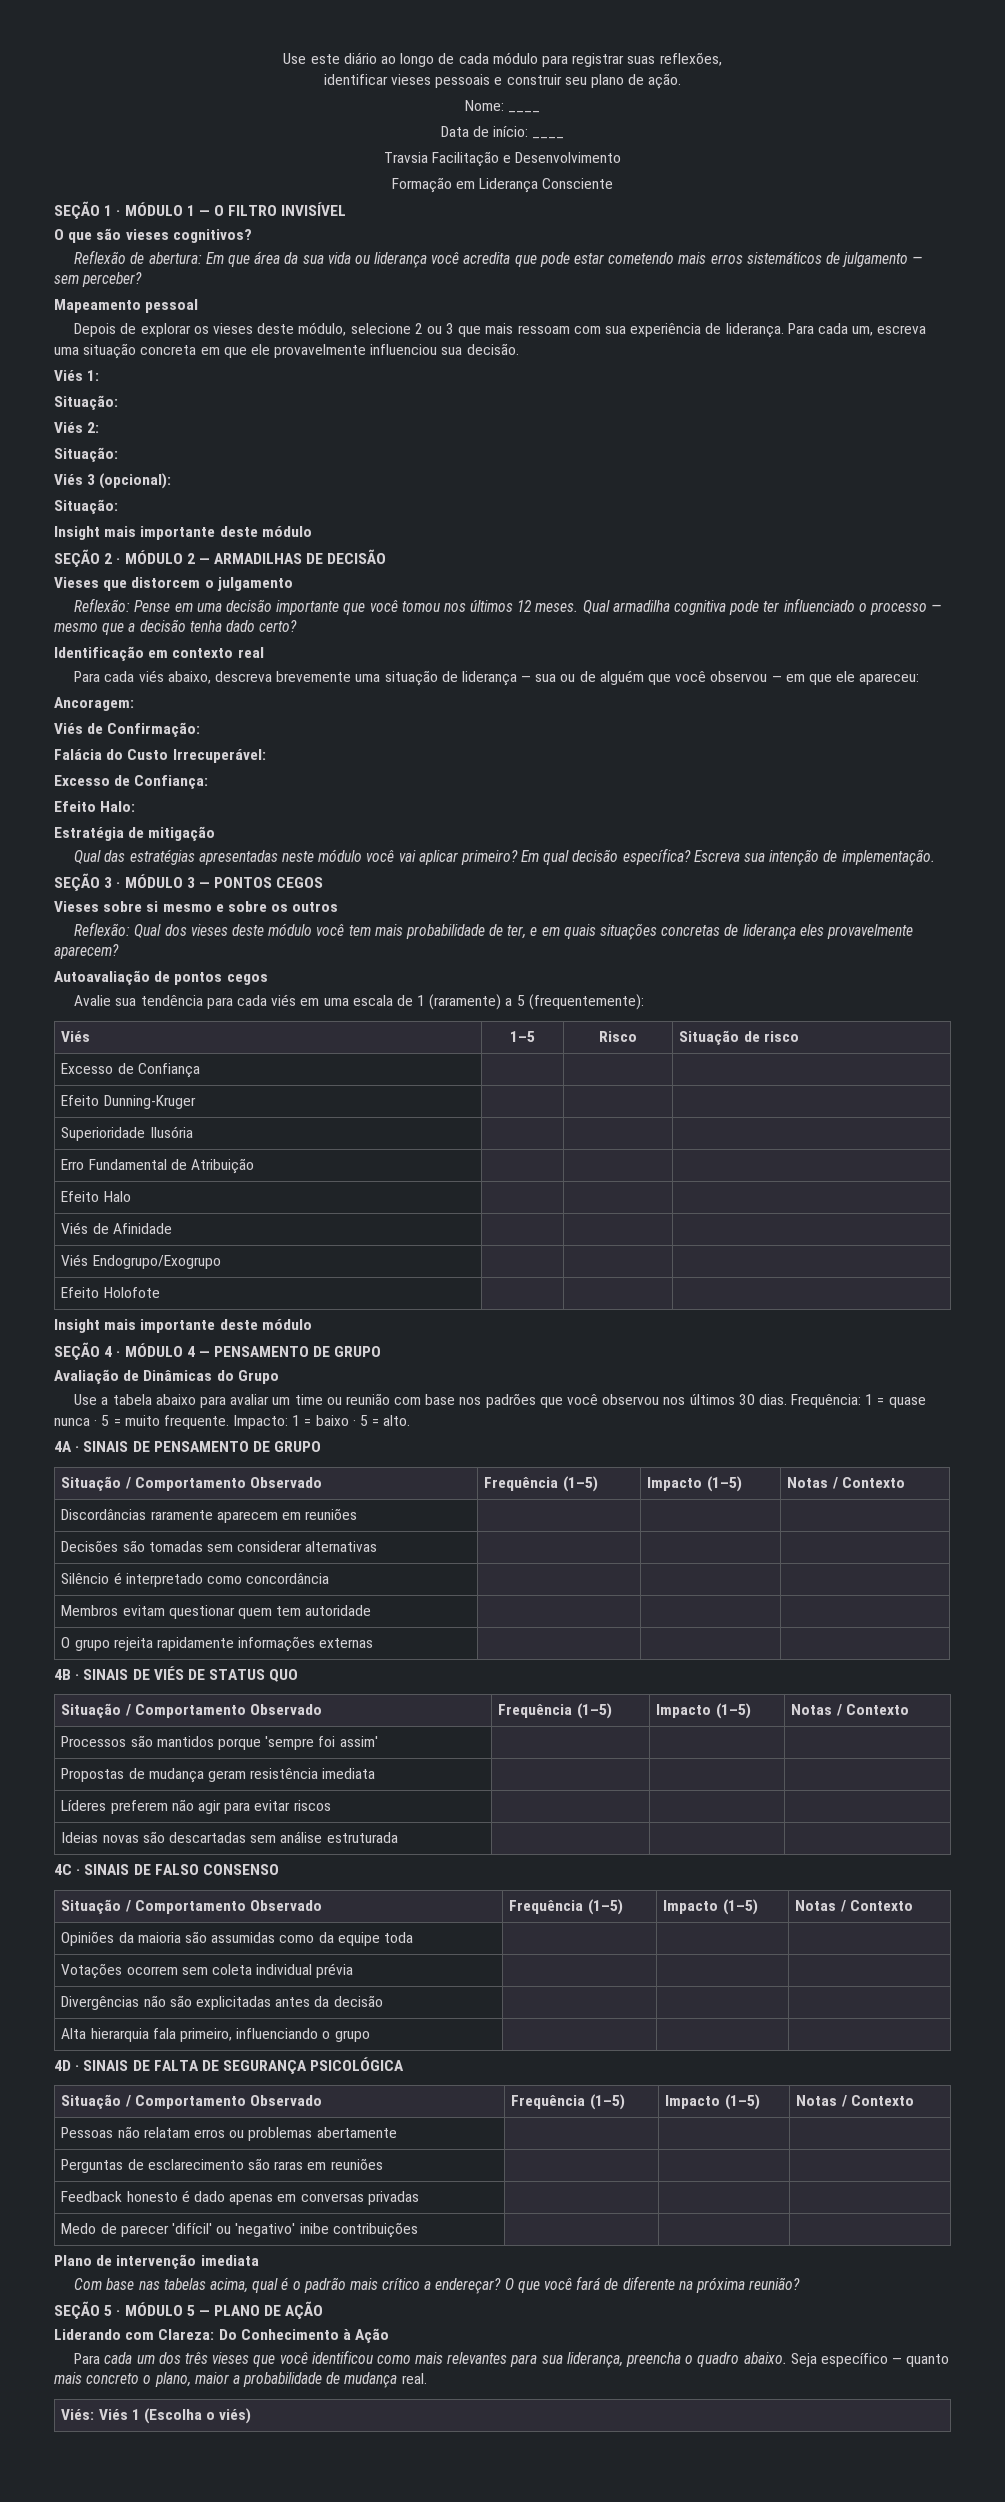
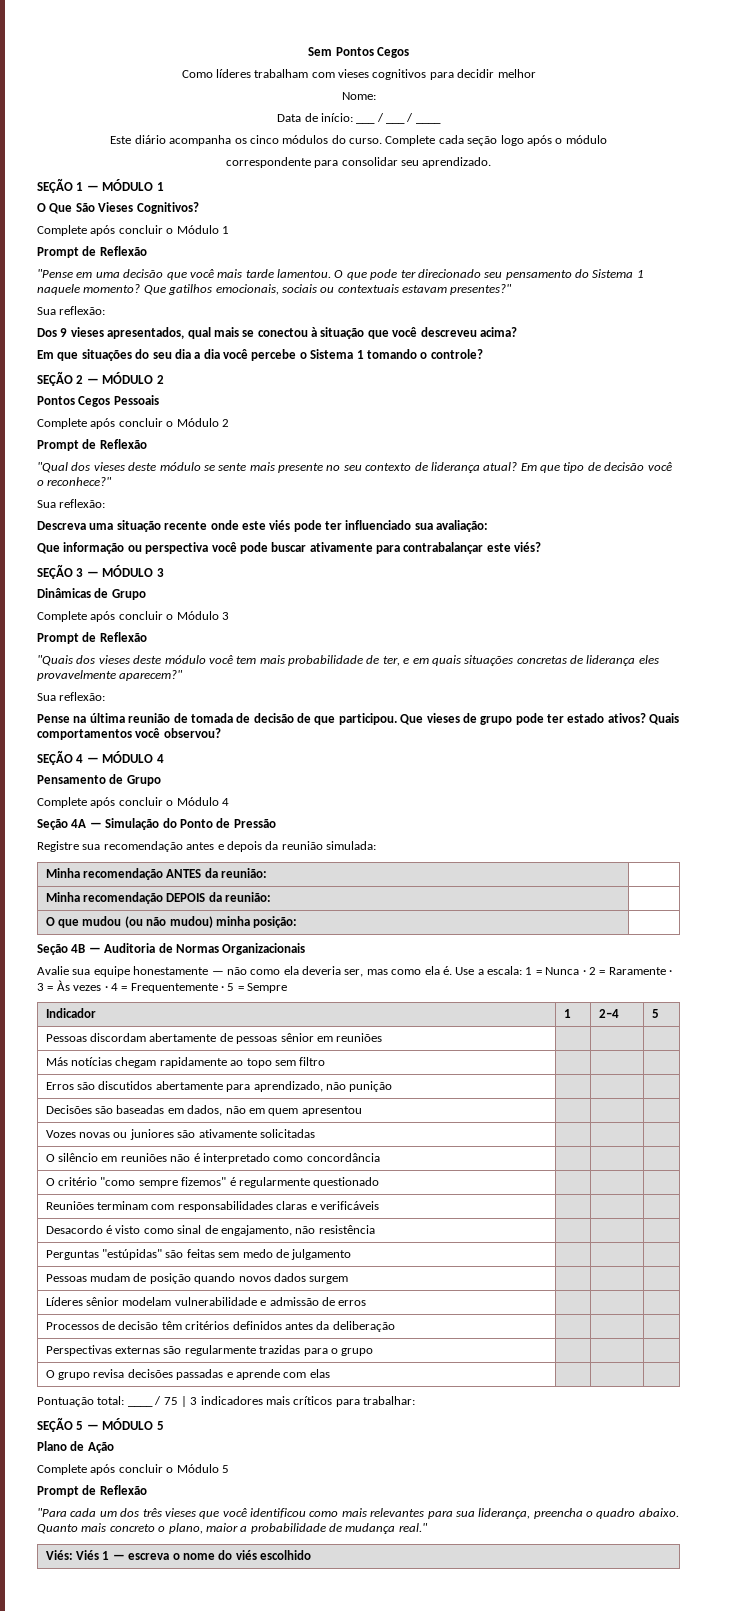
- Use este diário ao longo de cada módulo para registrar suas reflexões,
- identificar vieses pessoais e construir seu plano de ação.
+ Sem Pontos Cegos
+ Como líderes trabalham com vieses cognitivos para decidir melhor
- Nome: ____
+ Nome:
- Data de início: ____
- Travsia Facilitação e Desenvolvimento
- Formação em Liderança Consciente
+ Data de início: ___ / ___ / ____
+ Este diário acompanha os cinco módulos do curso. Complete cada seção logo após o módulo
+ correspondente para consolidar seu aprendizado.
- SEÇÃO 1 · MÓDULO 1 — O FILTRO INVISÍVEL
- O que são vieses cognitivos?
- Reflexão de abertura: Em que área da sua vida ou liderança você acredita que pode estar cometendo mais erros sistemáticos de julgamento — sem perceber?
- Mapeamento pessoal
- Depois de explorar os vieses deste módulo, selecione 2 ou 3 que mais ressoam com sua experiência de liderança. Para cada um, escreva uma situação concreta em que ele provavelmente influenciou sua decisão.
- Viés 1:
- Situação:
- Viés 2:
- Situação:
- Viés 3 (opcional):
- Situação:
- Insight mais importante deste módulo
+ SEÇÃO 1 — MÓDULO 1
+ O Que São Vieses Cognitivos?
+ Complete após concluir o Módulo 1
+ Prompt de Reflexão
+ "Pense em uma decisão que você mais tarde lamentou. O que pode ter direcionado seu pensamento do Sistema 1 naquele momento? Que gatilhos emocionais, sociais ou contextuais estavam presentes?"
+ Sua reflexão:
+ Dos 9 vieses apresentados, qual mais se conectou à situação que você descreveu acima?
+ Em que situações do seu dia a dia você percebe o Sistema 1 tomando o controle?
- SEÇÃO 2 · MÓDULO 2 — ARMADILHAS DE DECISÃO
- Vieses que distorcem o julgamento
- Reflexão: Pense em uma decisão importante que você tomou nos últimos 12 meses. Qual armadilha cognitiva pode ter influenciado o processo — mesmo que a decisão tenha dado certo?
- Identificação em contexto real
- Para cada viés abaixo, descreva brevemente uma situação de liderança — sua ou de alguém que você observou — em que ele apareceu:
- Ancoragem:
- Viés de Confirmação:
- Falácia do Custo Irrecuperável:
- Excesso de Confiança:
- Efeito Halo:
- Estratégia de mitigação
- Qual das estratégias apresentadas neste módulo você vai aplicar primeiro? Em qual decisão específica? Escreva sua intenção de implementação.
+ SEÇÃO 2 — MÓDULO 2
+ Pontos Cegos Pessoais
+ Complete após concluir o Módulo 2
+ Prompt de Reflexão
+ "Qual dos vieses deste módulo se sente mais presente no seu contexto de liderança atual? Em que tipo de decisão você o reconhece?"
+ Sua reflexão:
+ Descreva uma situação recente onde este viés pode ter influenciado sua avaliação:
+ Que informação ou perspectiva você pode buscar ativamente para contrabalançar este viés?
- SEÇÃO 3 · MÓDULO 3 — PONTOS CEGOS
- Vieses sobre si mesmo e sobre os outros
- Reflexão: Qual dos vieses deste módulo você tem mais probabilidade de ter, e em quais situações concretas de liderança eles provavelmente aparecem?
- Autoavaliação de pontos cegos
- Avalie sua tendência para cada viés em uma escala de 1 (raramente) a 5 (frequentemente):
- Viés | 1–5 | Risco | Situação de risco
- Excesso de Confiança | | |
- Efeito Dunning-Kruger | | |
- Superioridade Ilusória | | |
- Erro Fundamental de Atribuição | | |
- Efeito Halo | | |
- Viés de Afinidade | | |
- Viés Endogrupo/Exogrupo | | |
- Efeito Holofote | | |
- Insight mais importante deste módulo
- SEÇÃO 4 · MÓDULO 4 — PENSAMENTO DE GRUPO
- Avaliação de Dinâmicas do Grupo
- Use a tabela abaixo para avaliar um time ou reunião com base nos padrões que você observou nos últimos 30 dias. Frequência: 1 = quase nunca · 5 = muito frequente. Impacto: 1 = baixo · 5 = alto.
- 4A · SINAIS DE PENSAMENTO DE GRUPO
- Situação / Comportamento Observado | Frequência (1–5) | Impacto (1–5) | Notas / Contexto
- Discordâncias raramente aparecem em reuniões | | |
- Decisões são tomadas sem considerar alternativas | | |
- Silêncio é interpretado como concordância | | |
- Membros evitam questionar quem tem autoridade | | |
- O grupo rejeita rapidamente informações externas | | |
- 4B · SINAIS DE VIÉS DE STATUS QUO
- Situação / Comportamento Observado | Frequência (1–5) | Impacto (1–5) | Notas / Contexto
- Processos são mantidos porque 'sempre foi assim' | | |
- Propostas de mudança geram resistência imediata | | |
- Líderes preferem não agir para evitar riscos | | |
- Ideias novas são descartadas sem análise estruturada | | |
- 4C · SINAIS DE FALSO CONSENSO
- Situação / Comportamento Observado | Frequência (1–5) | Impacto (1–5) | Notas / Contexto
- Opiniões da maioria são assumidas como da equipe toda | | |
- Votações ocorrem sem coleta individual prévia | | |
- Divergências não são explicitadas antes da decisão | | |
- Alta hierarquia fala primeiro, influenciando o grupo | | |
- 4D · SINAIS DE FALTA DE SEGURANÇA PSICOLÓGICA
- Situação / Comportamento Observado | Frequência (1–5) | Impacto (1–5) | Notas / Contexto
- Pessoas não relatam erros ou problemas abertamente | | |
- Perguntas de esclarecimento são raras em reuniões | | |
- Feedback honesto é dado apenas em conversas privadas | | |
- Medo de parecer 'difícil' ou 'negativo' inibe contribuições | | |
- Plano de intervenção imediata
- Com base nas tabelas acima, qual é o padrão mais crítico a endereçar? O que você fará de diferente na próxima reunião?
- SEÇÃO 5 · MÓDULO 5 — PLANO DE AÇÃO
- Liderando com Clareza: Do Conhecimento à Ação
- Para cada um dos três vieses que você identificou como mais relevantes para sua liderança, preencha o quadro abaixo.
+ SEÇÃO 3 — MÓDULO 3
+ Dinâmicas de Grupo
+ Complete após concluir o Módulo 3
+ Prompt de Reflexão
+ "Quais dos vieses deste módulo você tem mais probabilidade de ter, e em quais situações concretas de liderança eles provavelmente aparecem?"
+ Sua reflexão:
+ Pense na última reunião de tomada de decisão de que participou. Que vieses de grupo pode ter estado ativos? Quais comportamentos você observou?
+ SEÇÃO 4 — MÓDULO 4
+ Pensamento de Grupo
+ Complete após concluir o Módulo 4
+ Seção 4A — Simulação do Ponto de Pressão
+ Registre sua recomendação antes e depois da reunião simulada:
+ Minha recomendação ANTES da reunião: |
+ Minha recomendação DEPOIS da reunião: |
+ O que mudou (ou não mudou) minha posição: |
+ Seção 4B — Auditoria de Normas Organizacionais
+ Avalie sua equipe honestamente — não como ela deveria ser, mas como ela é. Use a escala: 1 = Nunca · 2 = Raramente · 3 = Às vezes · 4 = Frequentemente · 5 = Sempre
+ Indicador | 1 | 2–4 | 5
+ Pessoas discordam abertamente de pessoas sênior em reuniões | | |
+ Más notícias chegam rapidamente ao topo sem filtro | | |
+ Erros são discutidos abertamente para aprendizado, não punição | | |
+ Decisões são baseadas em dados, não em quem apresentou | | |
+ Vozes novas ou juniores são ativamente solicitadas | | |
+ O silêncio em reuniões não é interpretado como concordância | | |
+ O critério "como sempre fizemos" é regularmente questionado | | |
+ Reuniões terminam com responsabilidades claras e verificáveis | | |
+ Desacordo é visto como sinal de engajamento, não resistência | | |
+ Perguntas "estúpidas" são feitas sem medo de julgamento | | |
+ Pessoas mudam de posição quando novos dados surgem | | |
+ Líderes sênior modelam vulnerabilidade e admissão de erros | | |
+ Processos de decisão têm critérios definidos antes da deliberação | | |
+ Perspectivas externas são regularmente trazidas para o grupo | | |
+ O grupo revisa decisões passadas e aprende com elas | | |
+ Pontuação total: ____ / 75 | 3 indicadores mais críticos para trabalhar:
+ SEÇÃO 5 — MÓDULO 5
+ Plano de Ação
+ Complete após concluir o Módulo 5
+ Prompt de Reflexão
+ "Para cada um dos três vieses que você identificou como mais relevantes para sua liderança, preencha o quadro abaixo.
- Seja específico — quanto mais concreto o plano, maior a probabilidade de mudança real.
+ Quanto mais concreto o plano, maior a probabilidade de mudança real."
- Viés: Viés 1 (Escolha o viés)
+ Viés: Viés 1 — escreva o nome do viés escolhido

